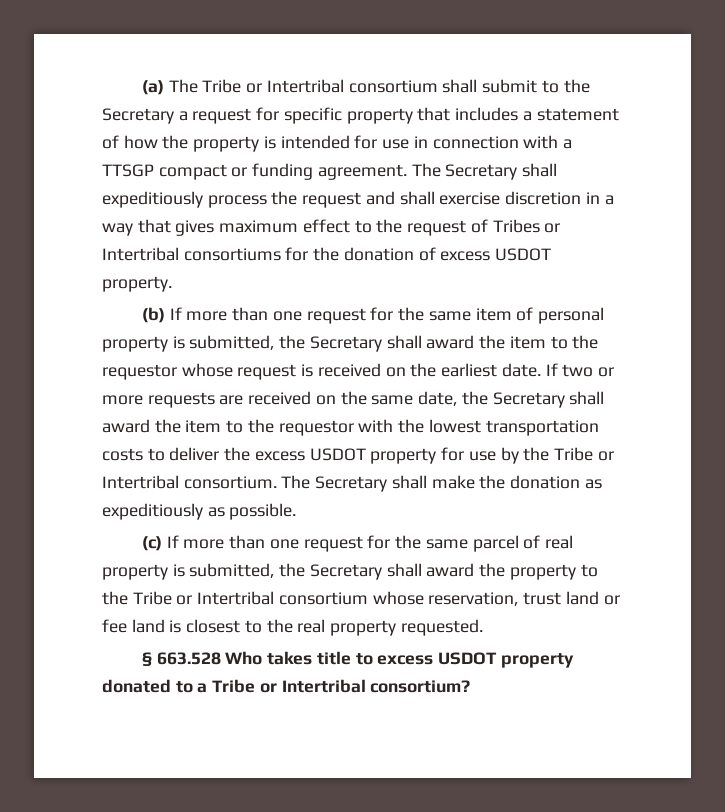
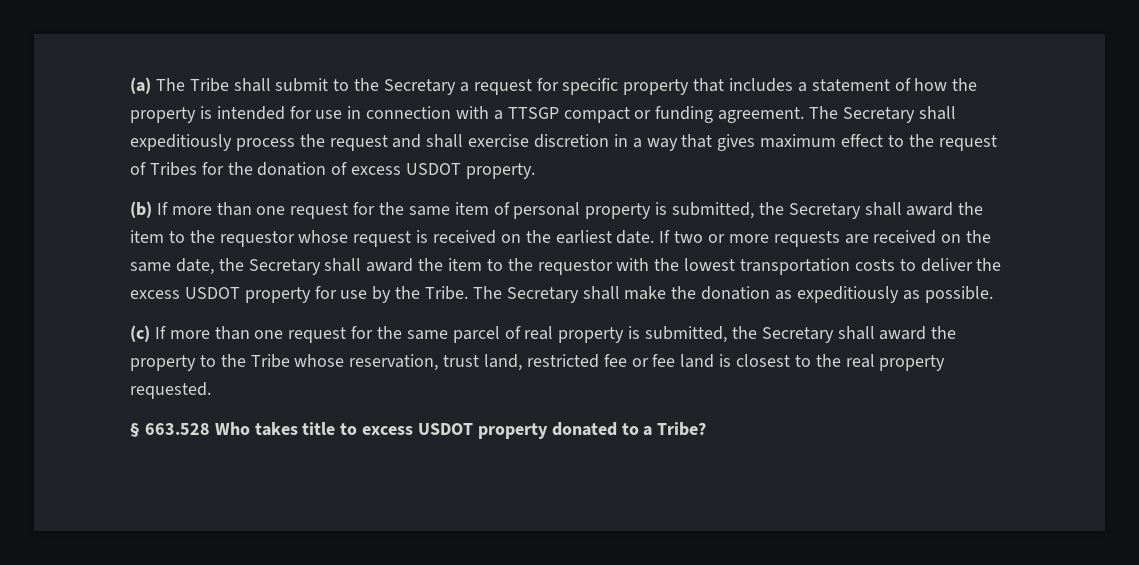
- (a) The Tribe or Intertribal consortium shall submit to the Secretary a request for specific property that includes a statement of how the property is intended for use in connection with a TTSGP compact or funding agreement.
+ (a) The Tribe shall submit to the Secretary a request for specific property that includes a statement of how the property is intended for use in connection with a TTSGP compact or funding agreement.
- The Secretary shall expeditiously process the request and shall exercise discretion in a way that gives maximum effect to the request of Tribes or Intertribal consortiums for the donation of excess USDOT property.
+ The Secretary shall expeditiously process the request and shall exercise discretion in a way that gives maximum effect to the request of Tribes for the donation of excess USDOT property.
- If two or more requests are received on the same date, the Secretary shall award the item to the requestor with the lowest transportation costs to deliver the excess USDOT property for use by the Tribe or Intertribal consortium.
+ If two or more requests are received on the same date, the Secretary shall award the item to the requestor with the lowest transportation costs to deliver the excess USDOT property for use by the Tribe.
- (c) If more than one request for the same parcel of real property is submitted, the Secretary shall award the property to the Tribe or Intertribal consortium whose reservation, trust land or fee land is closest to the real property requested.
+ (c) If more than one request for the same parcel of real property is submitted, the Secretary shall award the property to the Tribe whose reservation, trust land, restricted fee or fee land is closest to the real property requested.
- § 663.528 Who takes title to excess USDOT property donated to a Tribe or Intertribal consortium?
+ § 663.528 Who takes title to excess USDOT property donated to a Tribe?

